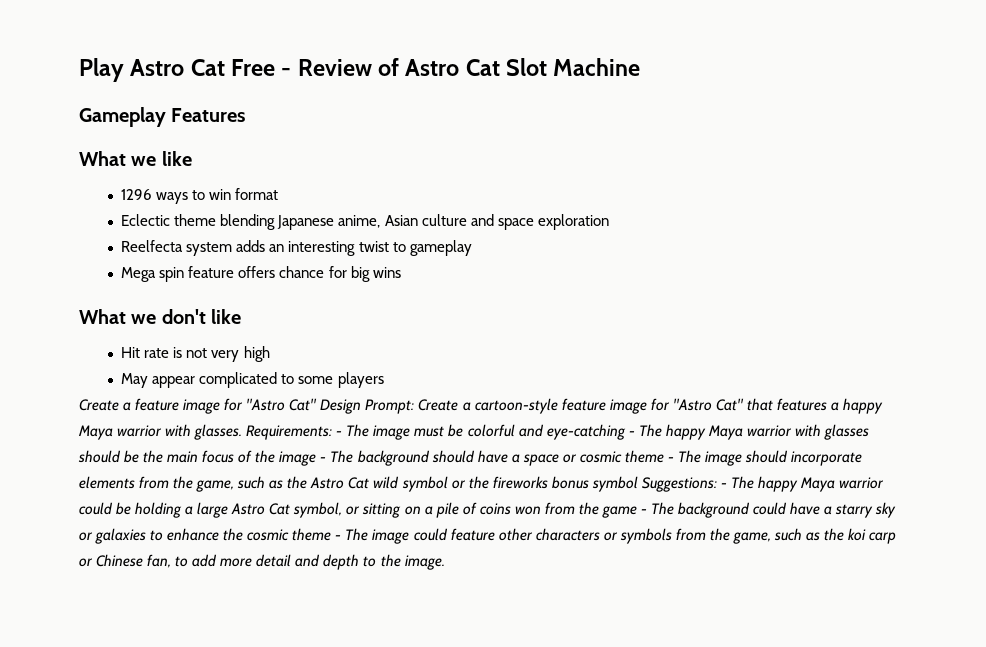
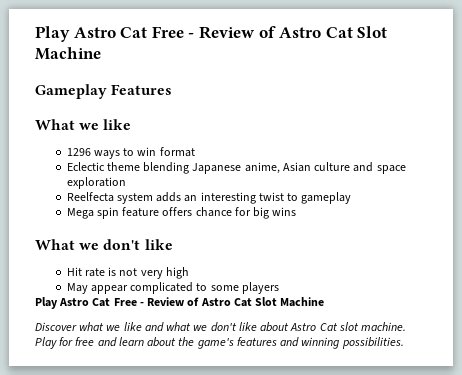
  May appear complicated to some players
- Create a feature image for "Astro Cat" Design Prompt: Create a cartoon-style feature image for "Astro Cat" that features a happy Maya warrior with glasses. Requirements: - The image must be colorful and eye-catching - The happy Maya warrior with glasses should be the main focus of the image - The background should have a space or cosmic theme - The image should incorporate elements from the game, such as the Astro Cat wild symbol or the fireworks bonus symbol Suggestions: - The happy Maya warrior could be holding a large Astro Cat symbol, or sitting on a pile of coins won from the game - The background could have a starry sky or galaxies to enhance the cosmic theme - The image could feature other characters or symbols from the game, such as the koi carp or Chinese fan, to add more detail and depth to the image.
+ Play Astro Cat Free - Review of Astro Cat Slot Machine
+ Discover what we like and what we don't like about Astro Cat slot machine. Play for free and learn about the game's features and winning possibilities.

